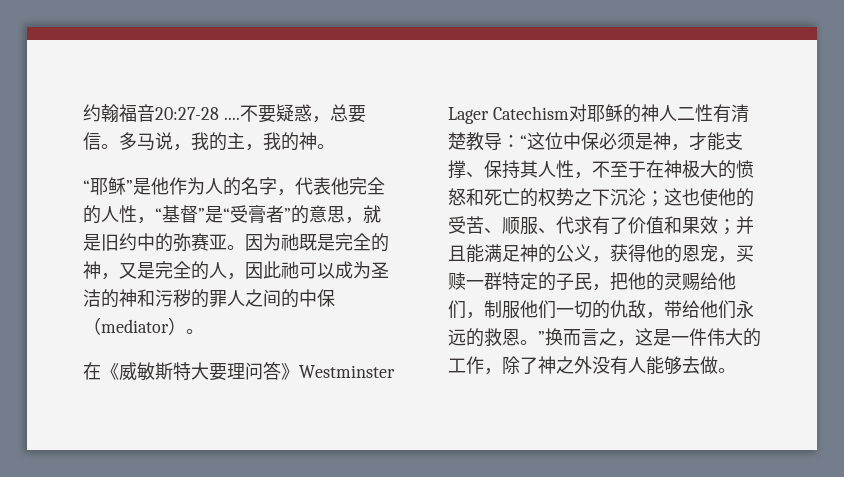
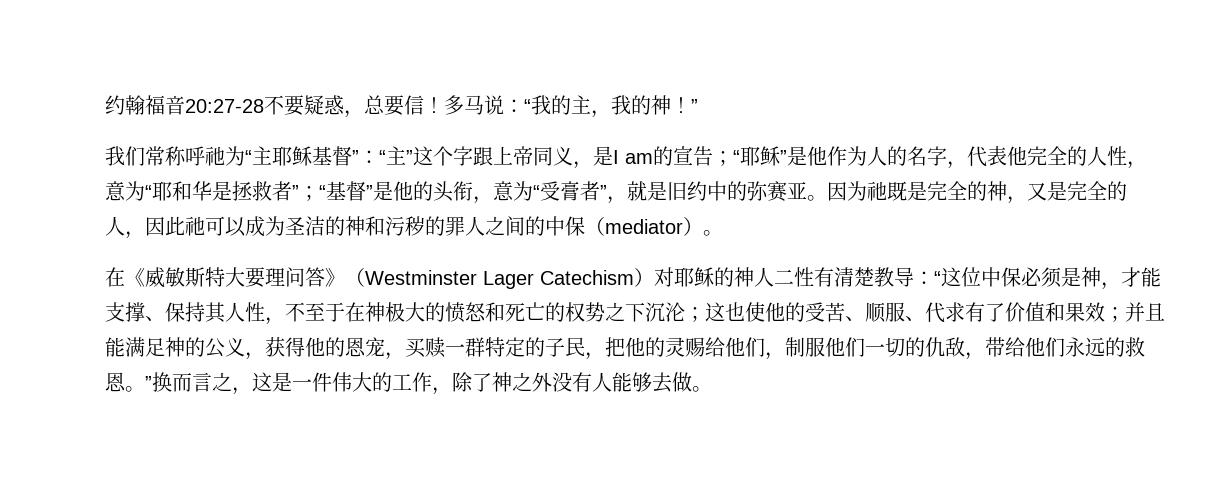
- 约翰福音20:27-28 ....不要疑惑，总要信。多马说，我的主，我的神。
- “耶稣”是他作为人的名字，代表他完全的人性，“基督”是“受膏者”的意思，就是旧约中的弥赛亚。
+ 约翰福音20:27-28不要疑惑，总要信！多马说：“我的主，我的神！”
+ 我们常称呼祂为“主耶稣基督”：“主”这个字跟上帝同义，是I am的宣告；“耶稣”是他作为人的名字，代表他完全的人性，意为“耶和华是拯救者”；“基督”是他的头衔，意为“受膏者”，就是旧约中的弥赛亚。
- 在《威敏斯特大要理问答》Westminster Lager Catechism对耶稣的神人二性有清楚教导：
+ 在《威敏斯特大要理问答》（Westminster Lager Catechism）对耶稣的神人二性有清楚教导：

